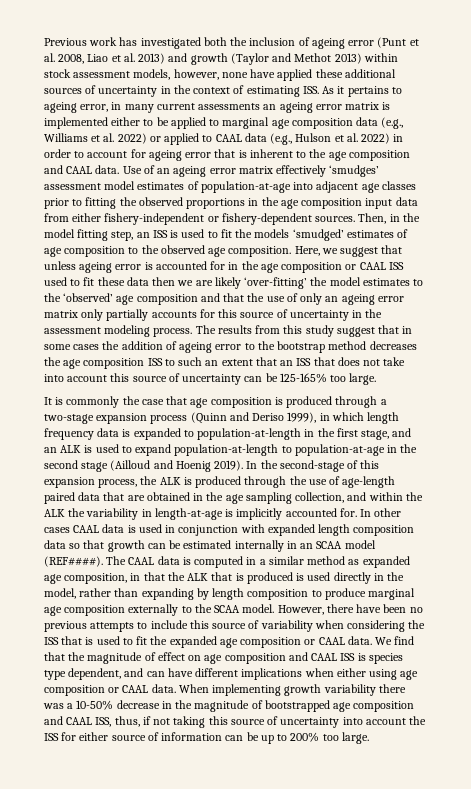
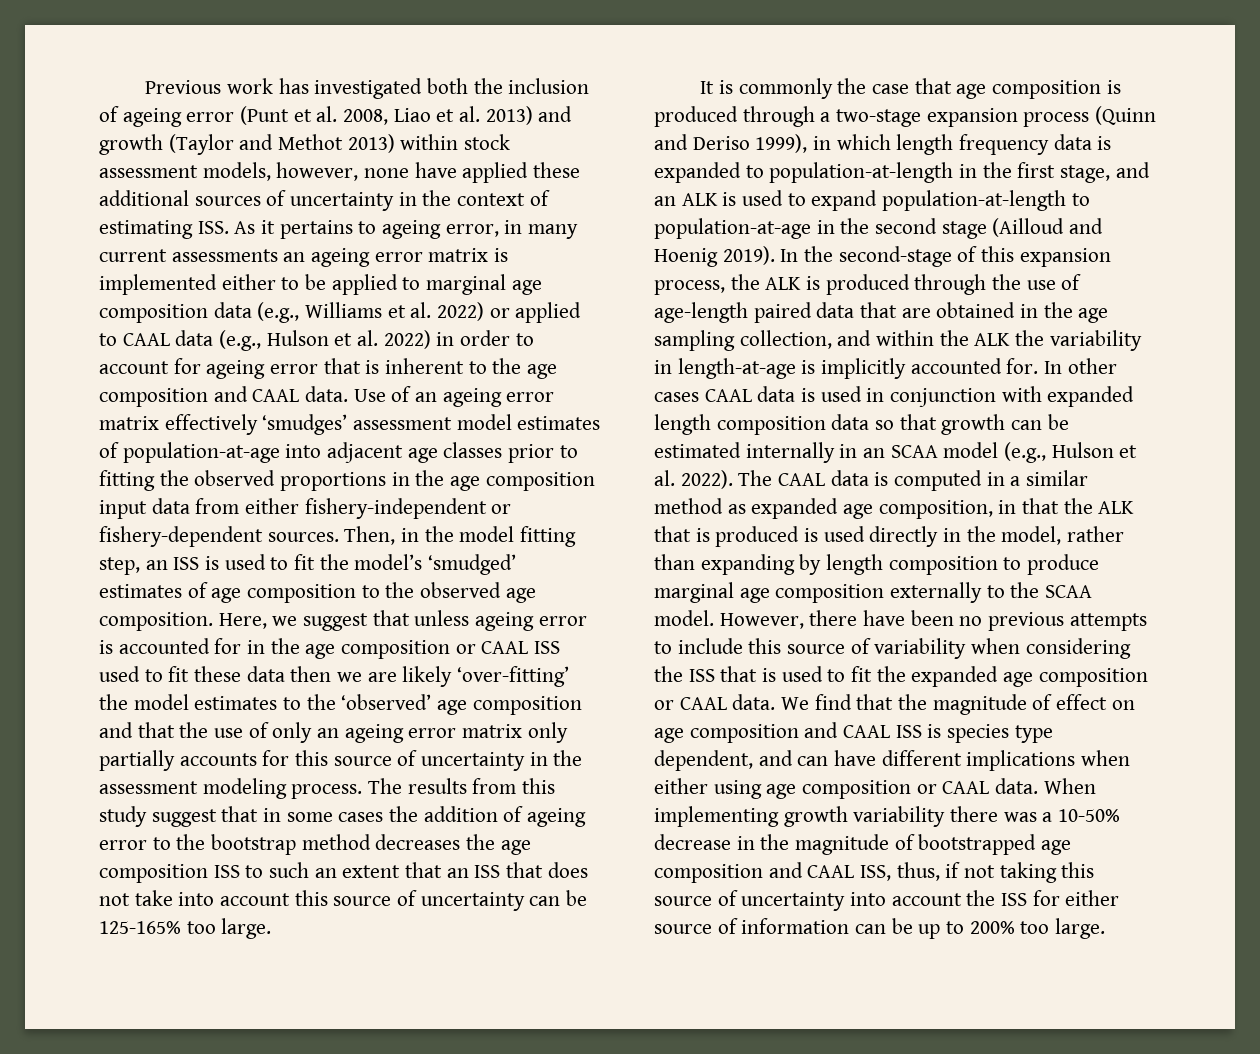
- Then, in the model fitting step, an ISS is used to fit the models ‘smudged’ estimates of age composition to the observed age composition.
+ Then, in the model fitting step, an ISS is used to fit the model’s ‘smudged’ estimates of age composition to the observed age composition.
- In other cases CAAL data is used in conjunction with expanded length composition data so that growth can be estimated internally in an SCAA model (REF####).
+ In other cases CAAL data is used in conjunction with expanded length composition data so that growth can be estimated internally in an SCAA model (e.g., Hulson et al. 2022).

